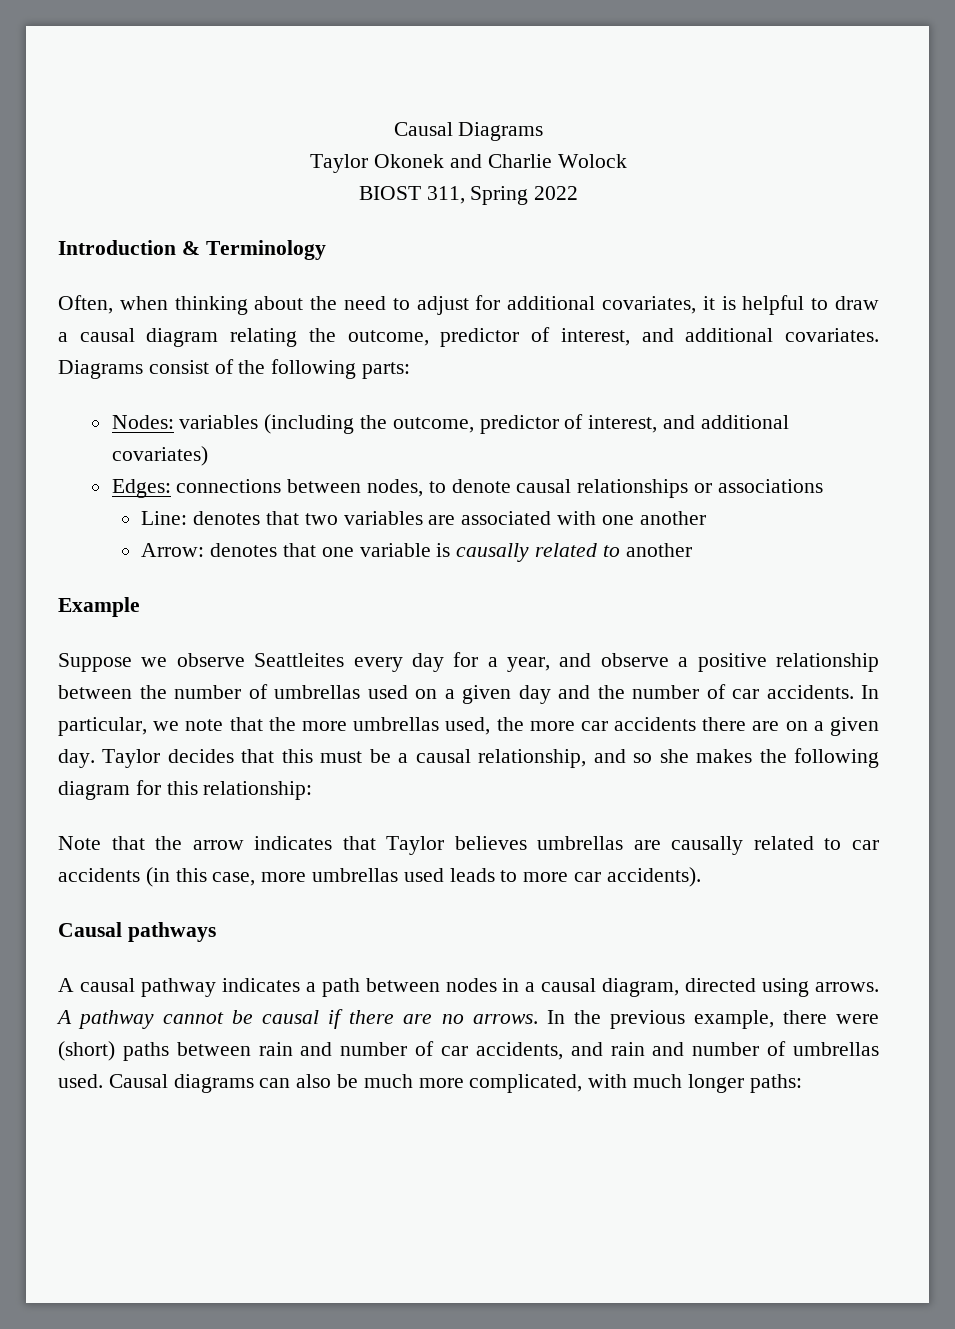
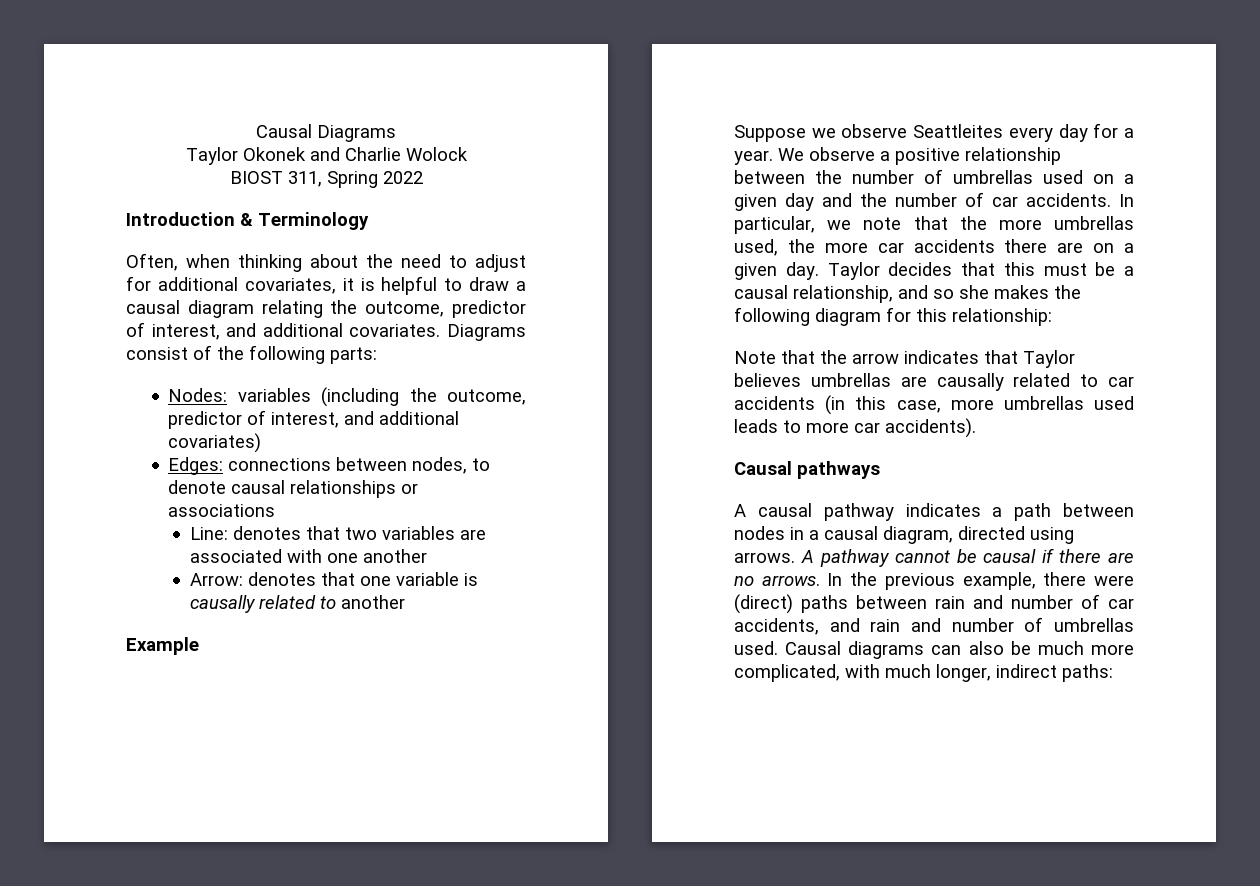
- Suppose we observe Seattleites every day for a year, and observe a positive relationship between the number of umbrellas used on a given day and the number of car accidents.
+ Suppose we observe Seattleites every day for a year. We observe a positive relationship between the number of umbrellas used on a given day and the number of car accidents.
- In the previous example, there were (short) paths between rain and number of car accidents, and rain and number of umbrellas used.
+ In the previous example, there were (direct) paths between rain and number of car accidents, and rain and number of umbrellas used.
- Causal diagrams can also be much more complicated, with much longer paths:
+ Causal diagrams can also be much more complicated, with much longer, indirect paths:

